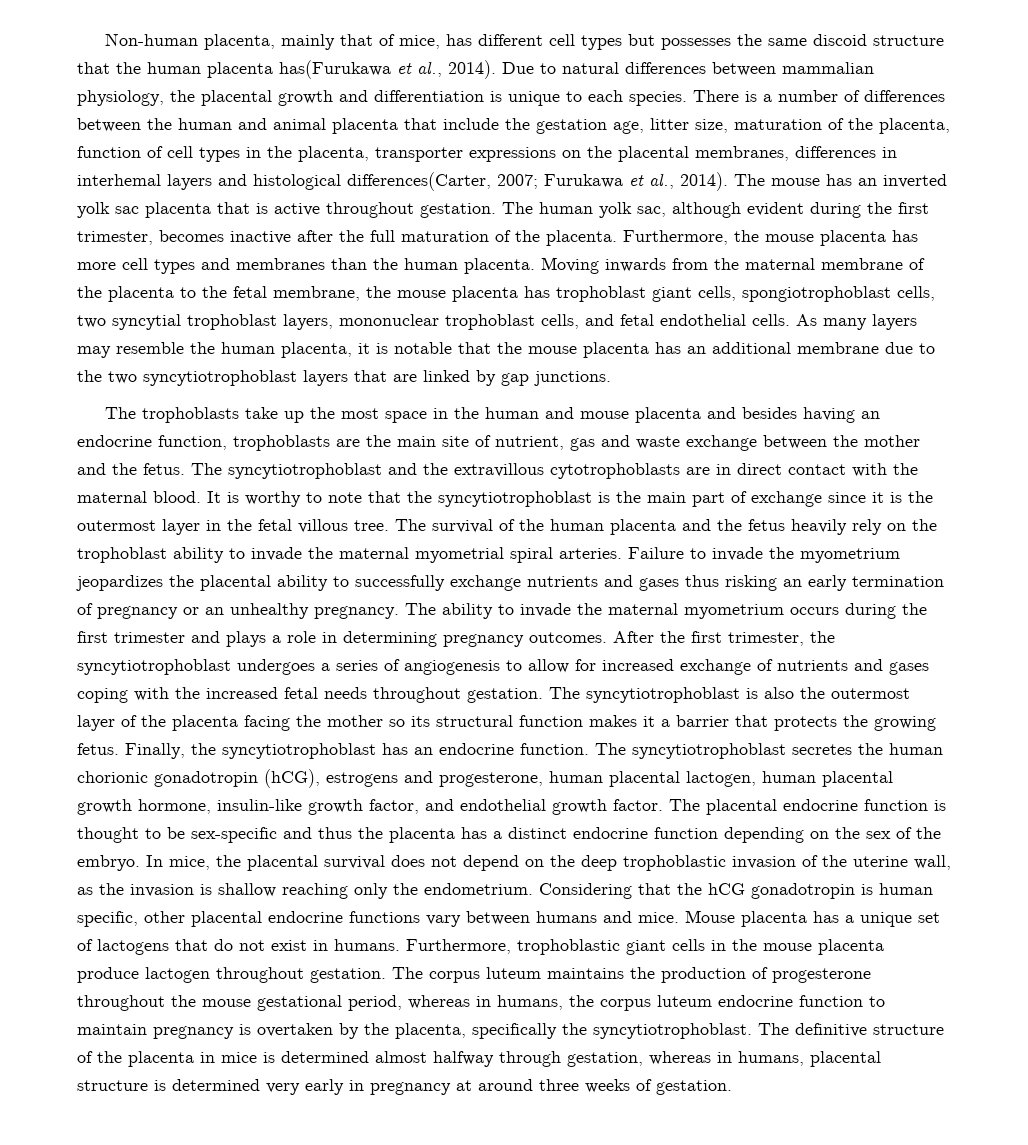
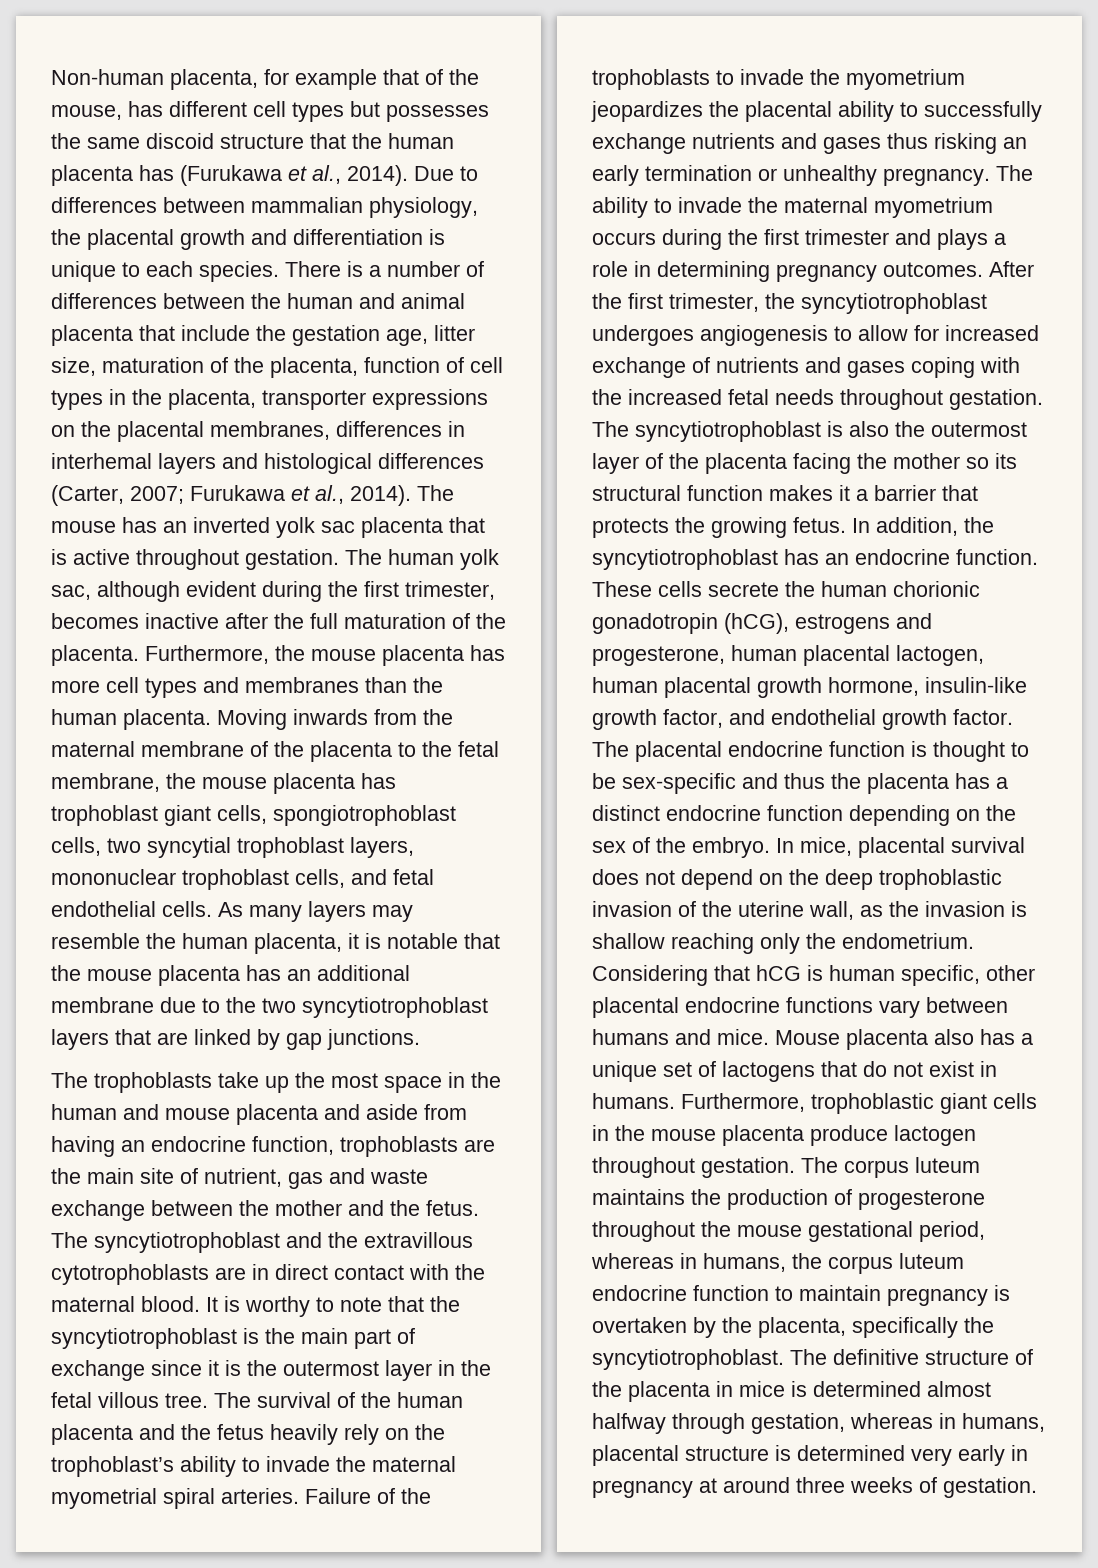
- Non-human placenta, mainly that of mice, has different cell types but possesses the same discoid structure that the human placenta has(Furukawa et al., 2014).
+ Non-human placenta, for example that of the mouse, has different cell types but possesses the same discoid structure that the human placenta has (Furukawa et al., 2014).
- Due to natural differences between mammalian physiology, the placental growth and differentiation is unique to each species.
+ Due to differences between mammalian physiology, the placental growth and differentiation is unique to each species.
- There is a number of differences between the human and animal placenta that include the gestation age, litter size, maturation of the placenta, function of cell types in the placenta, transporter expressions on the placental membranes, differences in interhemal layers and histological differences(Carter, 2007; Furukawa et al., 2014).
+ There is a number of differences between the human and animal placenta that include the gestation age, litter size, maturation of the placenta, function of cell types in the placenta, transporter expressions on the placental membranes, differences in interhemal layers and histological differences (Carter, 2007; Furukawa et al., 2014).
- The trophoblasts take up the most space in the human and mouse placenta and besides having an endocrine function, trophoblasts are the main site of nutrient, gas and waste exchange between the mother and the fetus.
+ The trophoblasts take up the most space in the human and mouse placenta and aside from having an endocrine function, trophoblasts are the main site of nutrient, gas and waste exchange between the mother and the fetus.
- The survival of the human placenta and the fetus heavily rely on the trophoblast ability to invade the maternal myometrial spiral arteries.
+ The survival of the human placenta and the fetus heavily rely on the trophoblast’s ability to invade the maternal myometrial spiral arteries.
- Failure to invade the myometrium jeopardizes the placental ability to successfully exchange nutrients and gases thus risking an early termination of pregnancy or an unhealthy pregnancy.
+ Failure of the trophoblasts to invade the myometrium jeopardizes the placental ability to successfully exchange nutrients and gases thus risking an early termination or unhealthy pregnancy.
- After the first trimester, the syncytiotrophoblast undergoes a series of angiogenesis to allow for increased exchange of nutrients and gases coping with the increased fetal needs throughout gestation.
+ After the first trimester, the syncytiotrophoblast undergoes angiogenesis to allow for increased exchange of nutrients and gases coping with the increased fetal needs throughout gestation.
- Finally, the syncytiotrophoblast has an endocrine function.
+ In addition, the syncytiotrophoblast has an endocrine function.
- The syncytiotrophoblast secretes the human chorionic gonadotropin (hCG), estrogens and progesterone, human placental lactogen, human placental growth hormone, insulin-like growth factor, and endothelial growth factor.
+ These cells secrete the human chorionic gonadotropin (hCG), estrogens and progesterone, human placental lactogen, human placental growth hormone, insulin-like growth factor, and endothelial growth factor.
- In mice, the placental survival does not depend on the deep trophoblastic invasion of the uterine wall, as the invasion is shallow reaching only the endometrium.
+ In mice, placental survival does not depend on the deep trophoblastic invasion of the uterine wall, as the invasion is shallow reaching only the endometrium.
- Considering that the hCG gonadotropin is human specific, other placental endocrine functions vary between humans and mice.
+ Considering that hCG is human specific, other placental endocrine functions vary between humans and mice.
- Mouse placenta has a unique set of lactogens that do not exist in humans.
+ Mouse placenta also has a unique set of lactogens that do not exist in humans.

